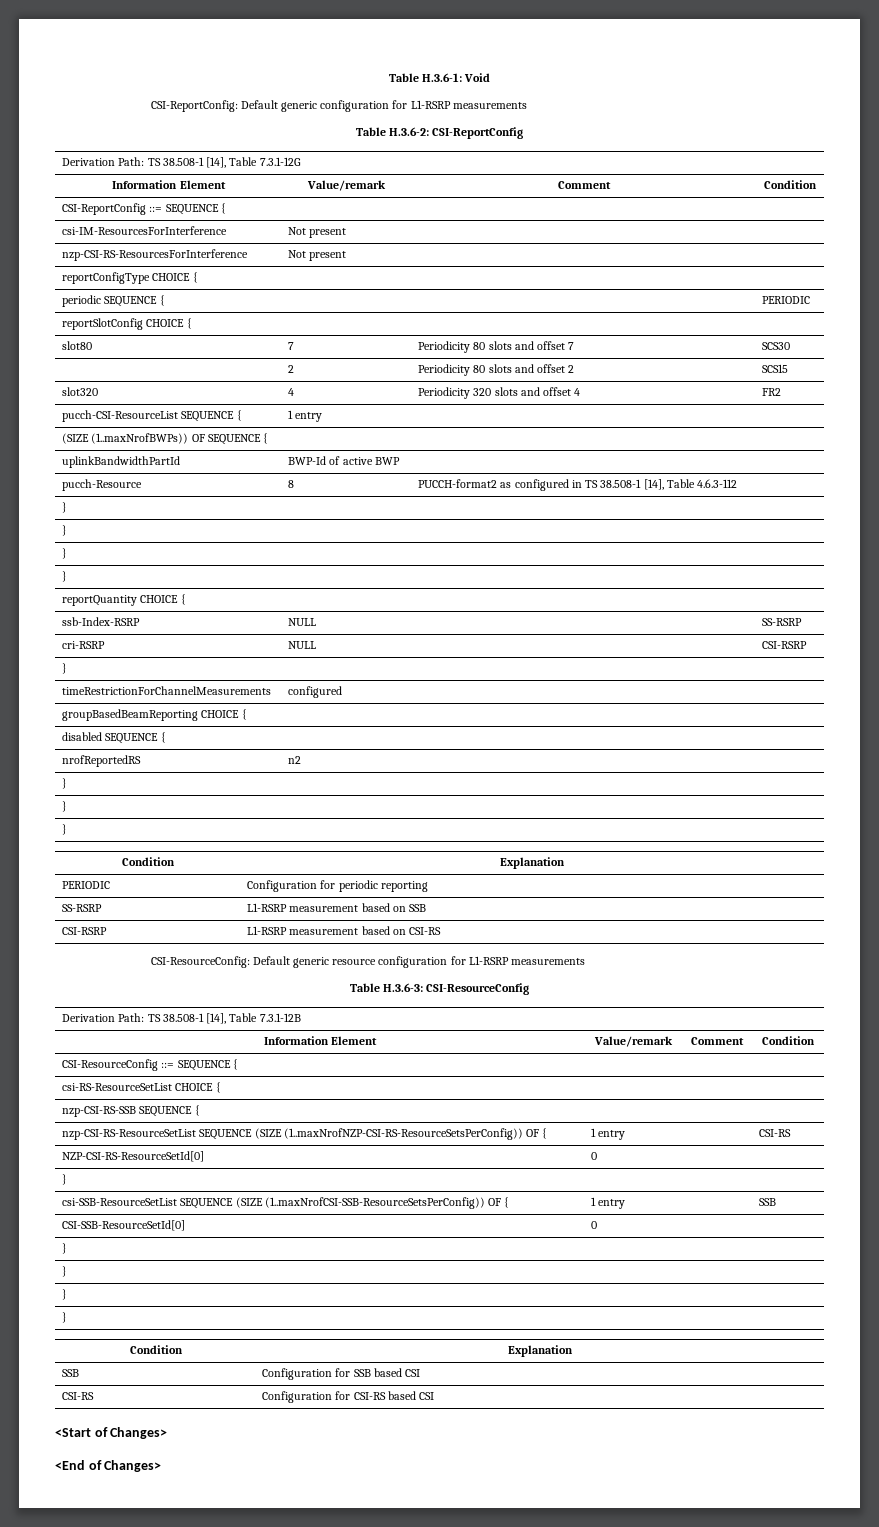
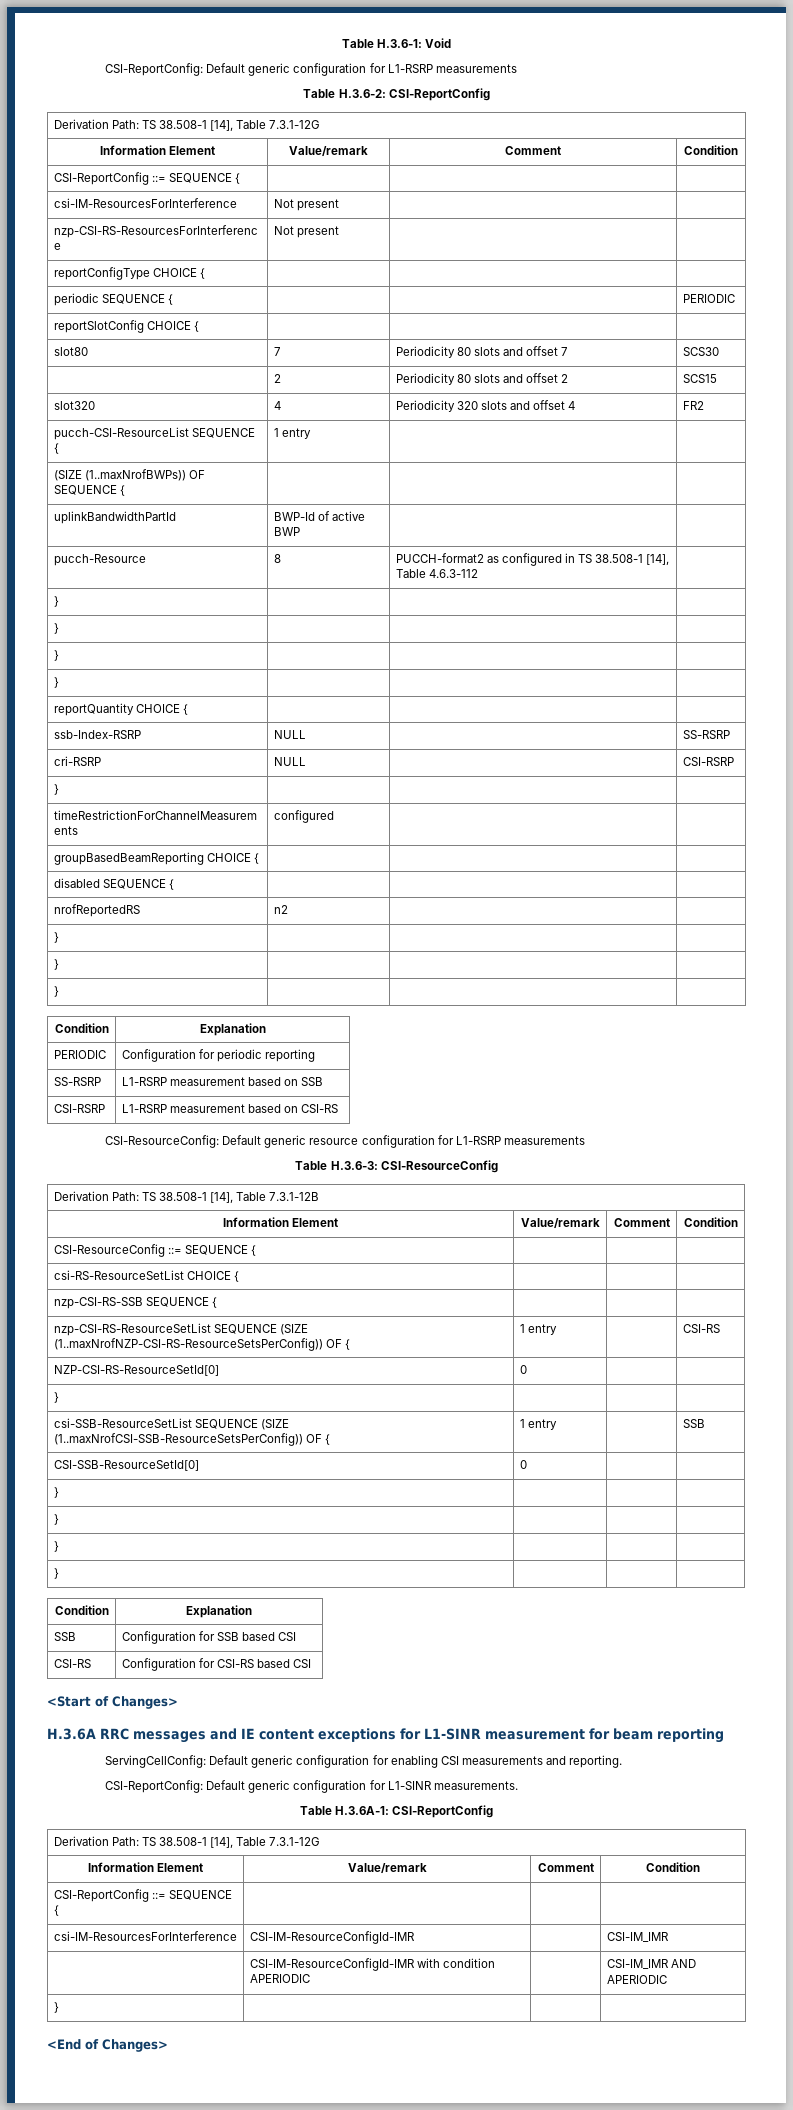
+ H.3.6A RRC messages and IE content exceptions for L1-SINR measurement for beam reporting
+ ServingCellConfig: Default generic configuration for enabling CSI measurements and reporting.
+ CSI-ReportConfig: Default generic configuration for L1-SINR measurements.
+ Table H.3.6A-1: CSI-ReportConfig
+ Derivation Path: TS 38.508-1 [14], Table 7.3.1-12G
+ Information Element | Value/remark | Comment | Condition
+ CSI-ReportConfig ::= SEQUENCE { | | |
+ csi-IM-ResourcesForInterference | CSI-IM-ResourceConfigId-IMR | | CSI-IM_IMR
+ | CSI-IM-ResourceConfigId-IMR with condition APERIODIC | | CSI-IM_IMR AND APERIODIC
+ } | | |

